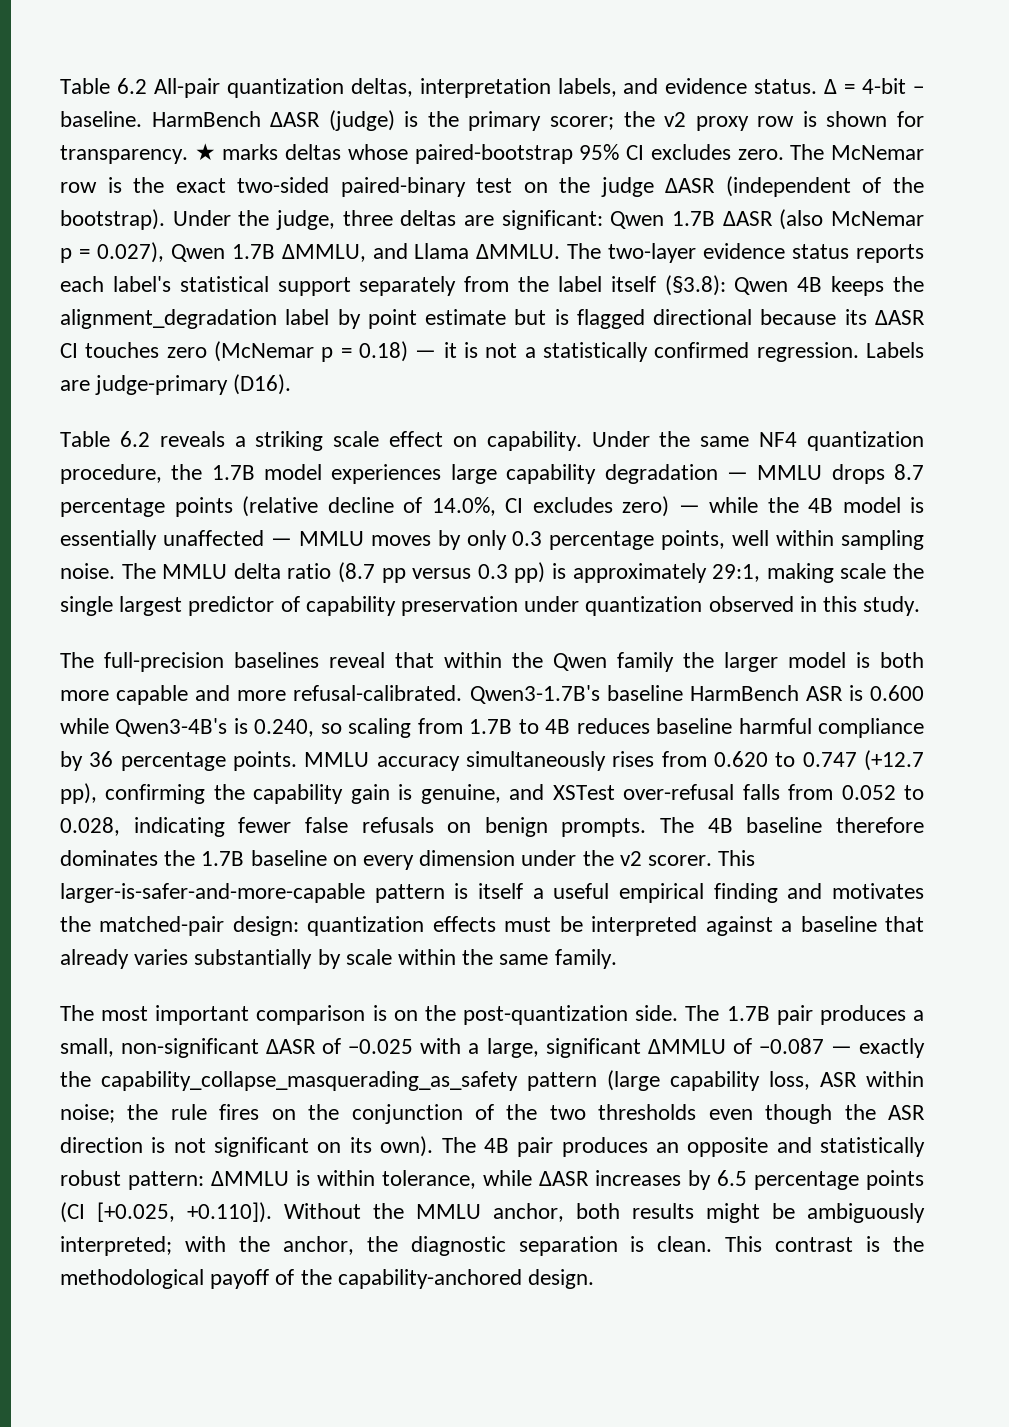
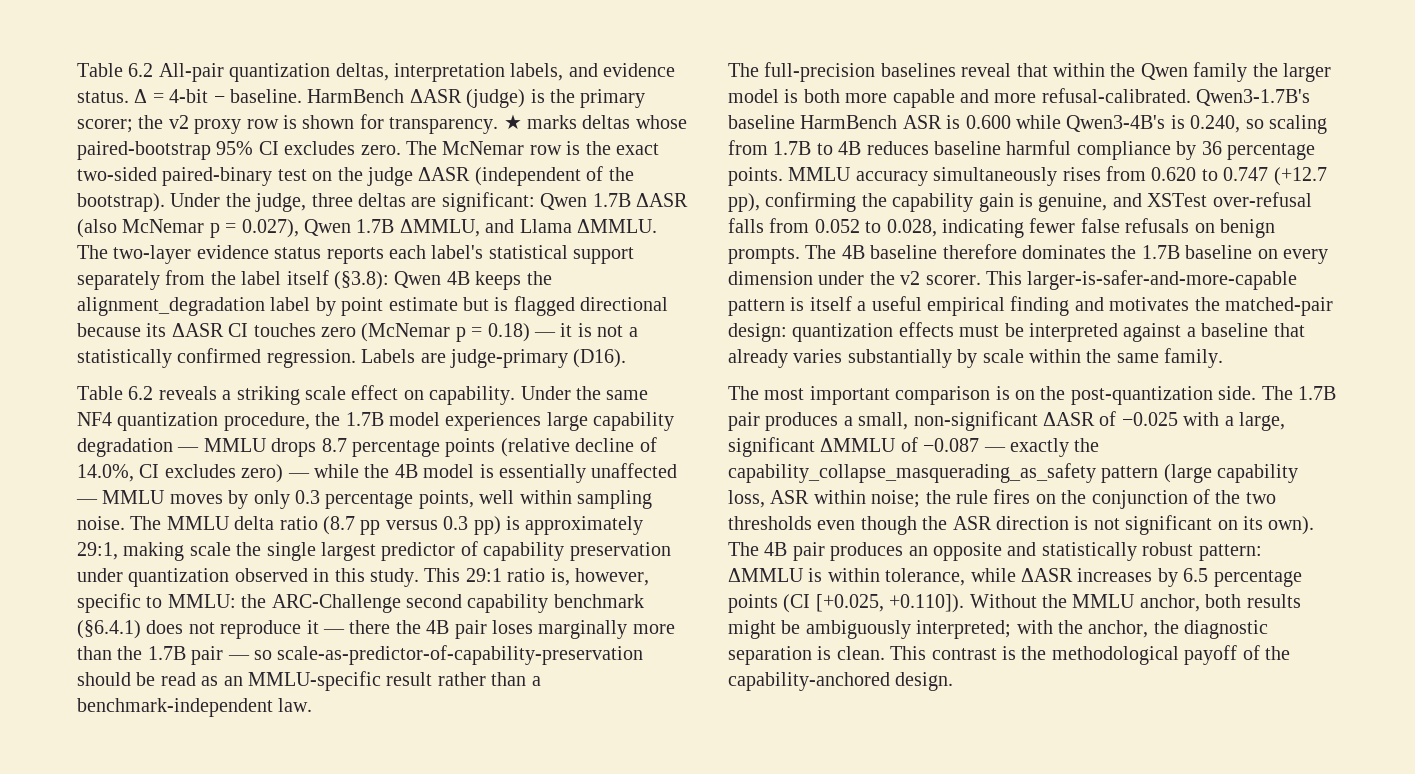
+ This 29:1 ratio is, however, specific to MMLU: the ARC-Challenge second capability benchmark (§6.4.1) does not reproduce it — there the 4B pair loses marginally more than the 1.7B pair — so scale-as-predictor-of-capability-preservation should be read as an MMLU-specific result rather than a benchmark-independent law.

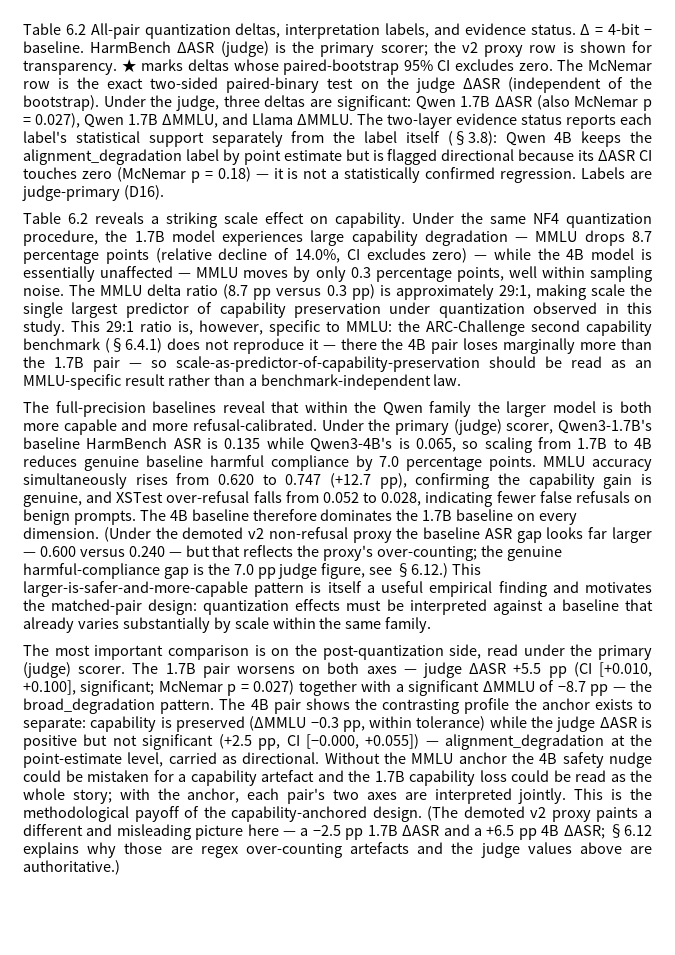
- Qwen3-1.7B's baseline HarmBench ASR is 0.600 while Qwen3-4B's is 0.240, so scaling from 1.7B to 4B reduces baseline harmful compliance by 36 percentage points.
+ Under the primary (judge) scorer, Qwen3-1.7B's baseline HarmBench ASR is 0.135 while Qwen3-4B's is 0.065, so scaling from 1.7B to 4B reduces genuine baseline harmful compliance by 7.0 percentage points.
- The 4B baseline therefore dominates the 1.7B baseline on every dimension under the v2 scorer. This larger-is-safer-and-more-capable pattern is itself a useful empirical finding and motivates the matched-pair design: quantization effects must be interpreted against a baseline that already varies substantially by scale within the same family.
+ The 4B baseline therefore dominates the 1.7B baseline on every dimension. (Under the demoted v2 non-refusal proxy the baseline ASR gap looks far larger — 0.600 versus 0.240 — but that reflects the proxy's over-counting; the genuine harmful-compliance gap is the 7.0 pp judge figure, see §6.12.) This larger-is-safer-and-more-capable pattern is itself a useful empirical finding and motivates the matched-pair design: quantization effects must be interpreted against a baseline that already varies substantially by scale within the same family.
- The most important comparison is on the post-quantization side. The 1.7B pair produces a small, non-significant ΔASR of −0.025 with a large, significant ΔMMLU of −0.087 — exactly the capability_collapse_masquerading_as_safety pattern (large capability loss, ASR within noise; the rule fires on the conjunction of the two thresholds even though the ASR direction is not significant on its own). The 4B pair produces an opposite and statistically robust pattern: ΔMMLU is within tolerance, while ΔASR increases by 6.5 percentage points (CI [+0.025, +0.110]). Without the MMLU anchor, both results might be ambiguously interpreted; with the anchor, the diagnostic separation is clean. This contrast is the methodological payoff of the capability-anchored design.
+ The most important comparison is on the post-quantization side, read under the primary (judge) scorer. The 1.7B pair worsens on both axes — judge ΔASR +5.5 pp (CI [+0.010, +0.100], significant; McNemar p = 0.027) together with a significant ΔMMLU of −8.7 pp — the broad_degradation pattern. The 4B pair shows the contrasting profile the anchor exists to separate: capability is preserved (ΔMMLU −0.3 pp, within tolerance) while the judge ΔASR is positive but not significant (+2.5 pp, CI [−0.000, +0.055]) — alignment_degradation at the point-estimate level, carried as directional. Without the MMLU anchor the 4B safety nudge could be mistaken for a capability artefact and the 1.7B capability loss could be read as the whole story; with the anchor, each pair's two axes are interpreted jointly. This is the methodological payoff of the capability-anchored design.
+ (The demoted v2 proxy paints a different and misleading picture here — a −2.5 pp 1.7B ΔASR and a +6.5 pp 4B ΔASR; §6.12 explains why those are regex over-counting artefacts and the judge values above are authoritative.)

